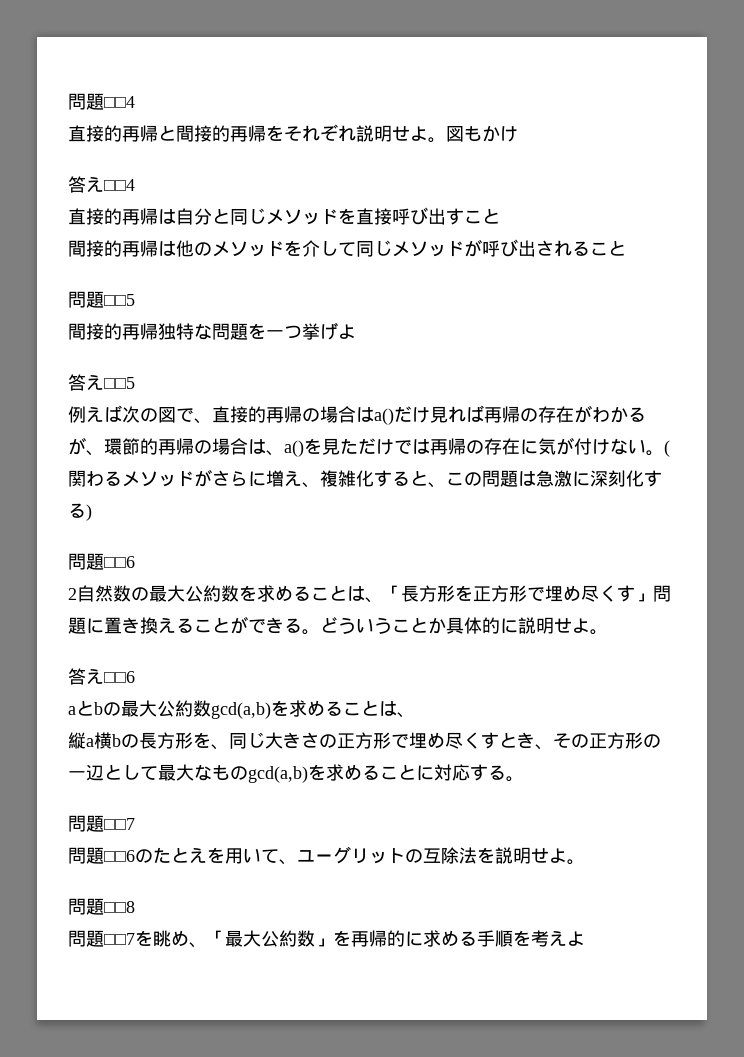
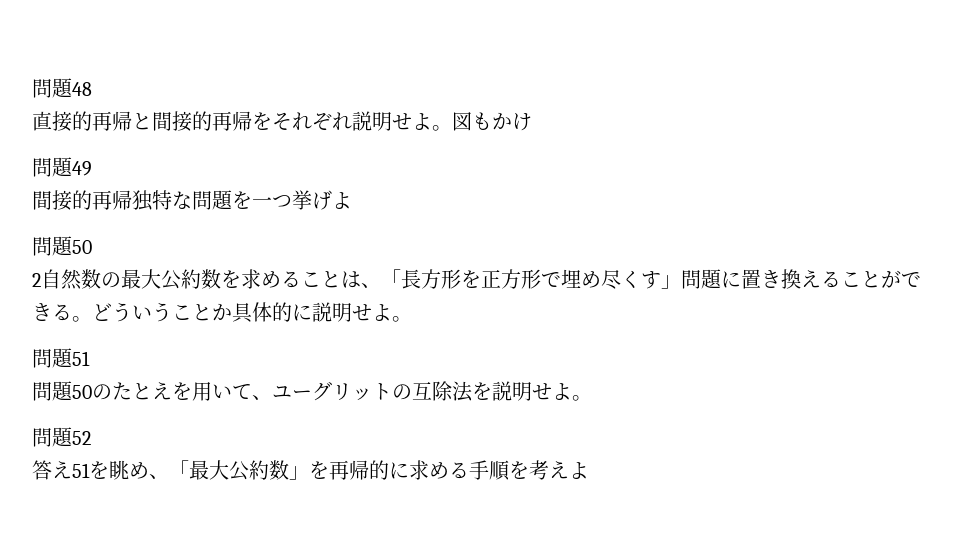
- 問題□□4
+ 問題48
- 答え□□4
- 直接的再帰は自分と同じメソッドを直接呼び出すこと
- 間接的再帰は他のメソッドを介して同じメソッドが呼び出されること
- 問題□□5
+ 問題49
  間接的再帰独特な問題を一つ挙げよ
- 答え□□5
- 例えば次の図で、直接的再帰の場合はa()だけ見れば再帰の存在がわかるが、環節的再帰の場合は、a()を見ただけでは再帰の存在に気が付けない。(関わるメソッドがさらに増え、複雑化すると、この問題は急激に深刻化する)
- 問題□□6
+ 問題50
- 答え□□6
- aとbの最大公約数gcd(a,b)を求めることは、
- 縦a横bの長方形を、同じ大きさの正方形で埋め尽くすとき、その正方形の一辺として最大なものgcd(a,b)を求めることに対応する。
- 問題□□7
- 問題□□6のたとえを用いて、ユーグリットの互除法を説明せよ。
+ 問題51
+ 問題50のたとえを用いて、ユーグリットの互除法を説明せよ。
- 問題□□8
- 問題□□7を眺め、「最大公約数」を再帰的に求める手順を考えよ
+ 問題52
+ 答え51を眺め、「最大公約数」を再帰的に求める手順を考えよ

